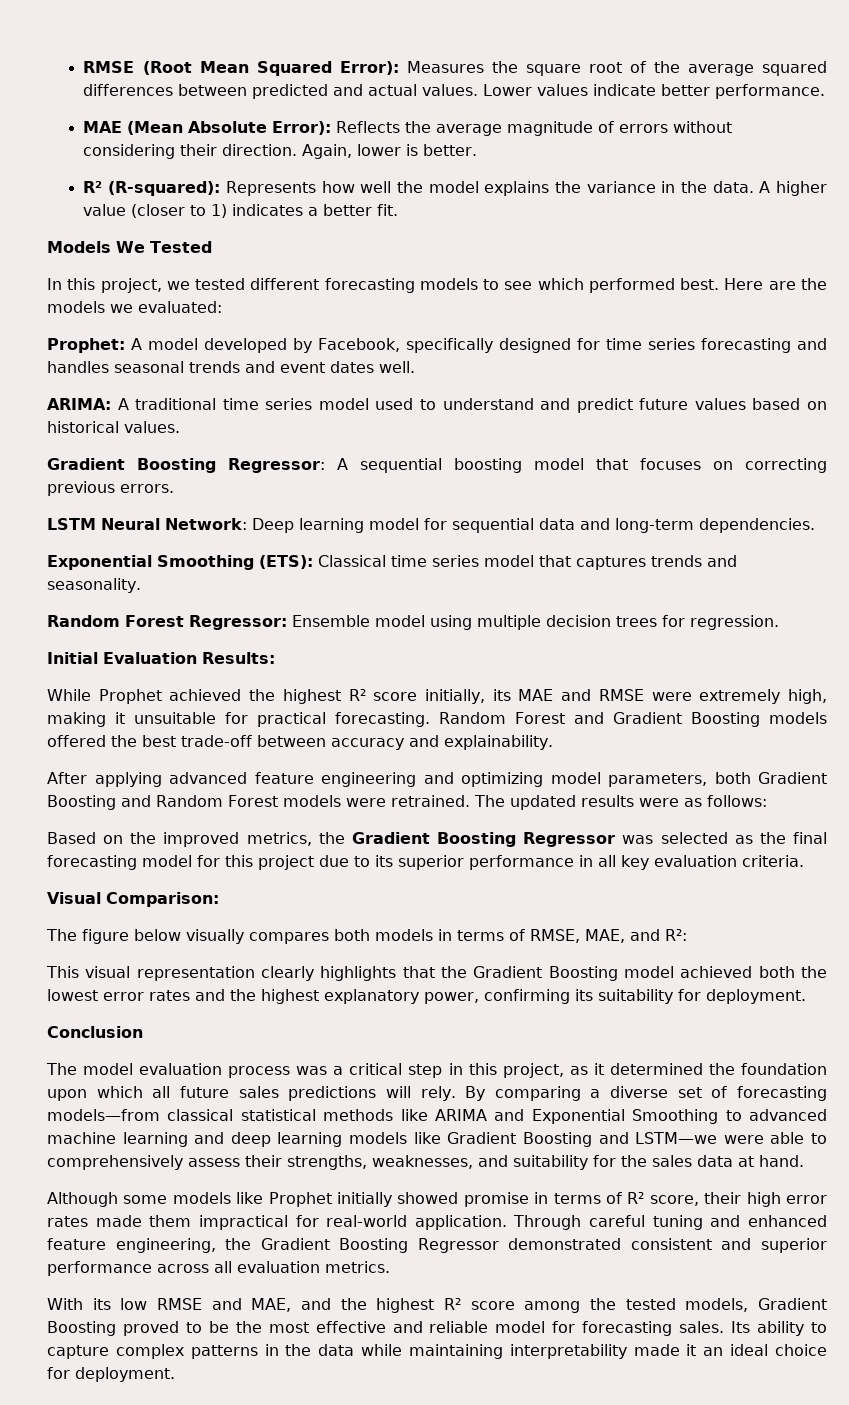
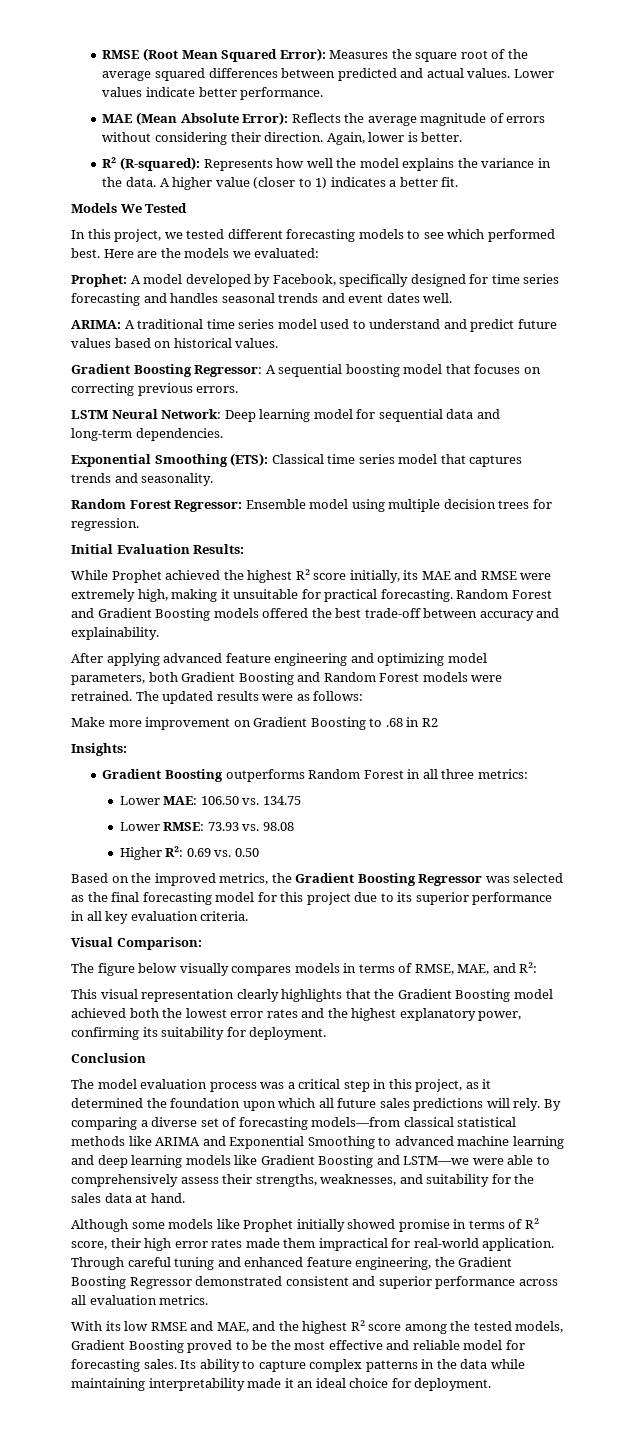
+ Make more improvement on Gradient Boosting to .68 in R2
+ Insights:
+ Gradient Boosting outperforms Random Forest in all three metrics:
+ Lower MAE: 106.50 vs. 134.75
+ Lower RMSE: 73.93 vs. 98.08
+ Higher R²: 0.69 vs. 0.50
- The figure below visually compares both models in terms of RMSE, MAE, and R²:
+ The figure below visually compares models in terms of RMSE, MAE, and R²:

